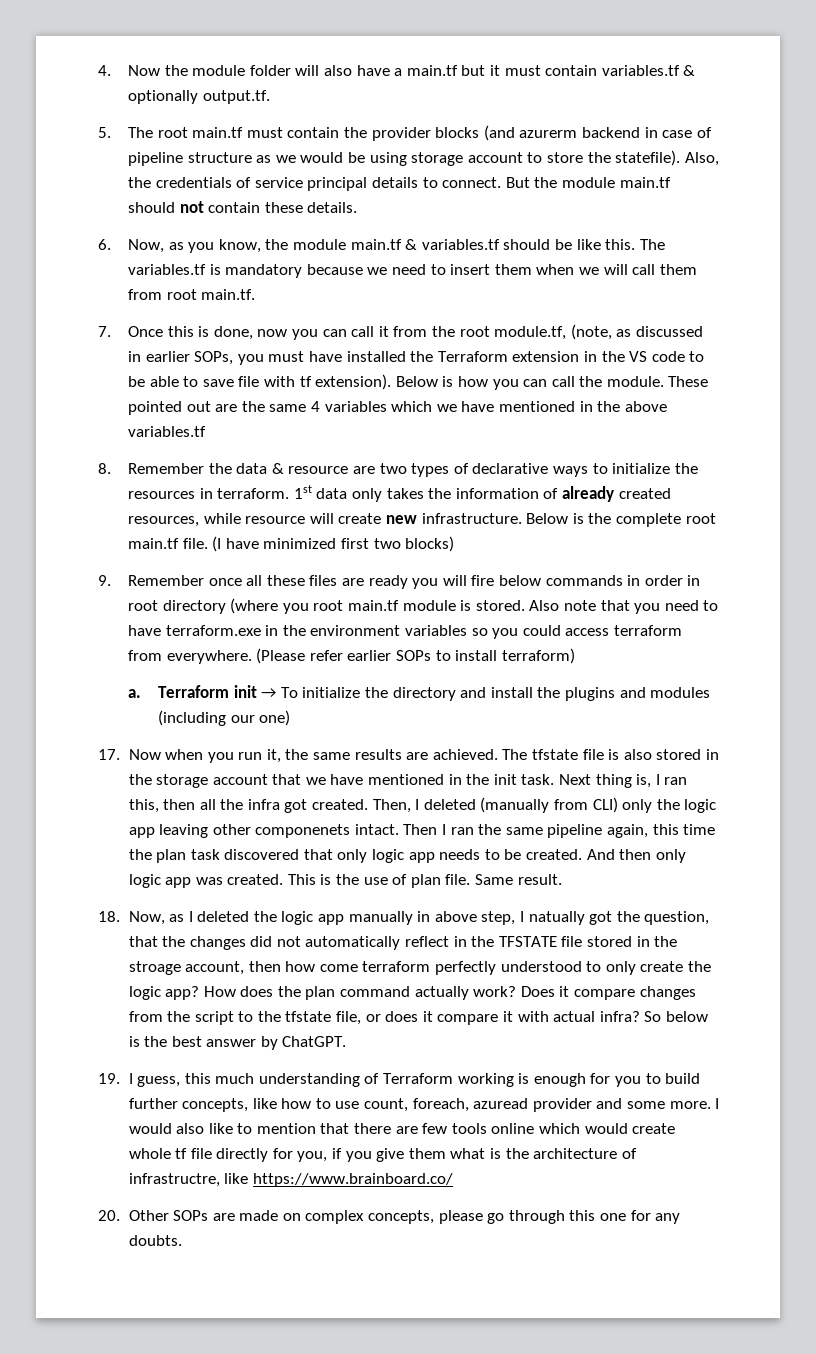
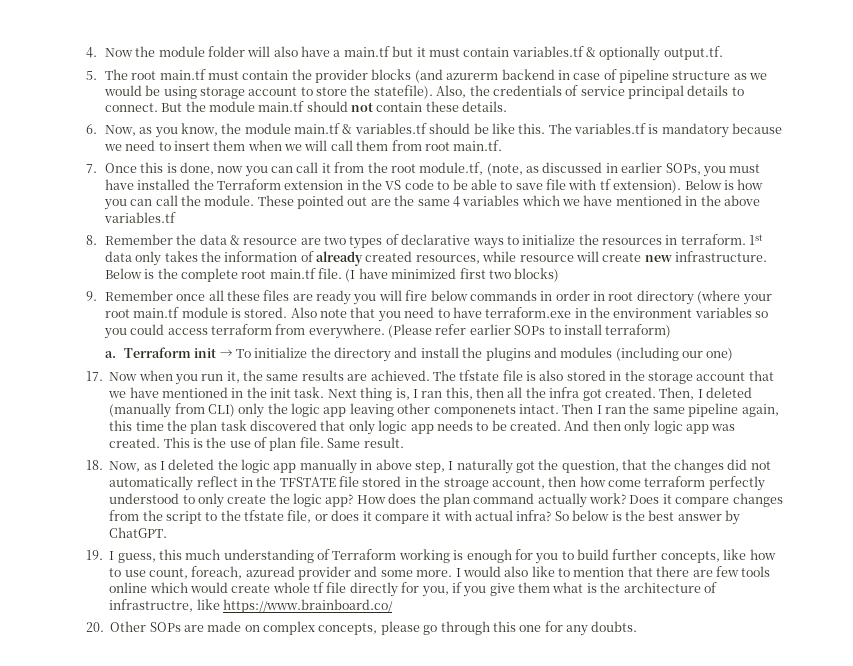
- 9. Remember once all these files are ready you will fire below commands in order in root directory (where you root main.tf module is stored.
+ 9. Remember once all these files are ready you will fire below commands in order in root directory (where your root main.tf module is stored.
- 18. Now, as I deleted the logic app manually in above step, I natually got the question, that the changes did not automatically reflect in the TFSTATE file stored in the stroage account, then how come terraform perfectly understood to only create the logic app?
+ 18. Now, as I deleted the logic app manually in above step, I naturally got the question, that the changes did not automatically reflect in the TFSTATE file stored in the stroage account, then how come terraform perfectly understood to only create the logic app?

